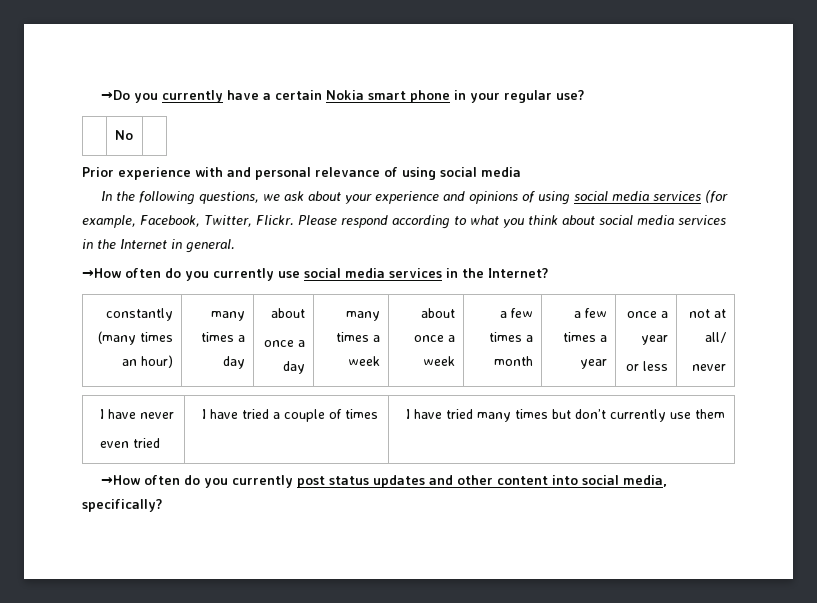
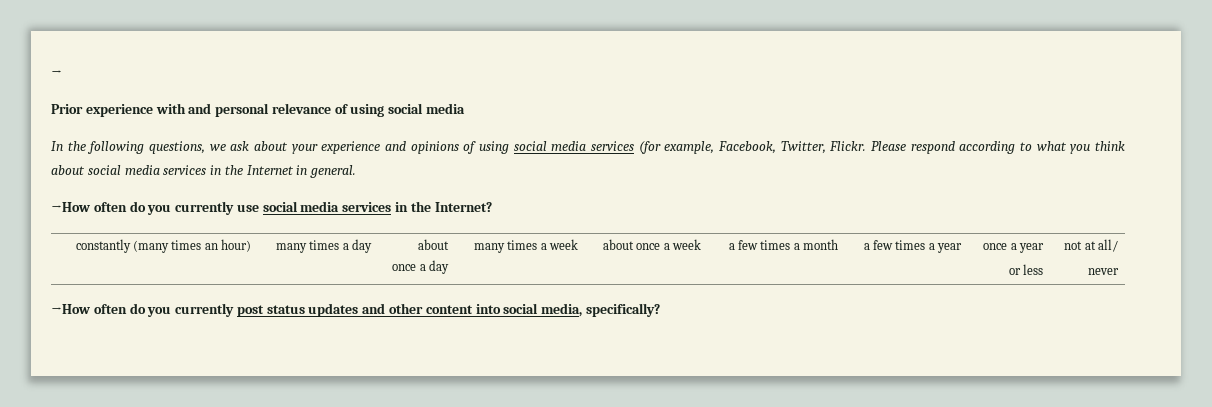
- →Do you currently have a certain Nokia smart phone in your regular use?
- | No |
+ →
- I have never
- even tried | I have tried a couple of times | I have tried many times but don’t currently use them

